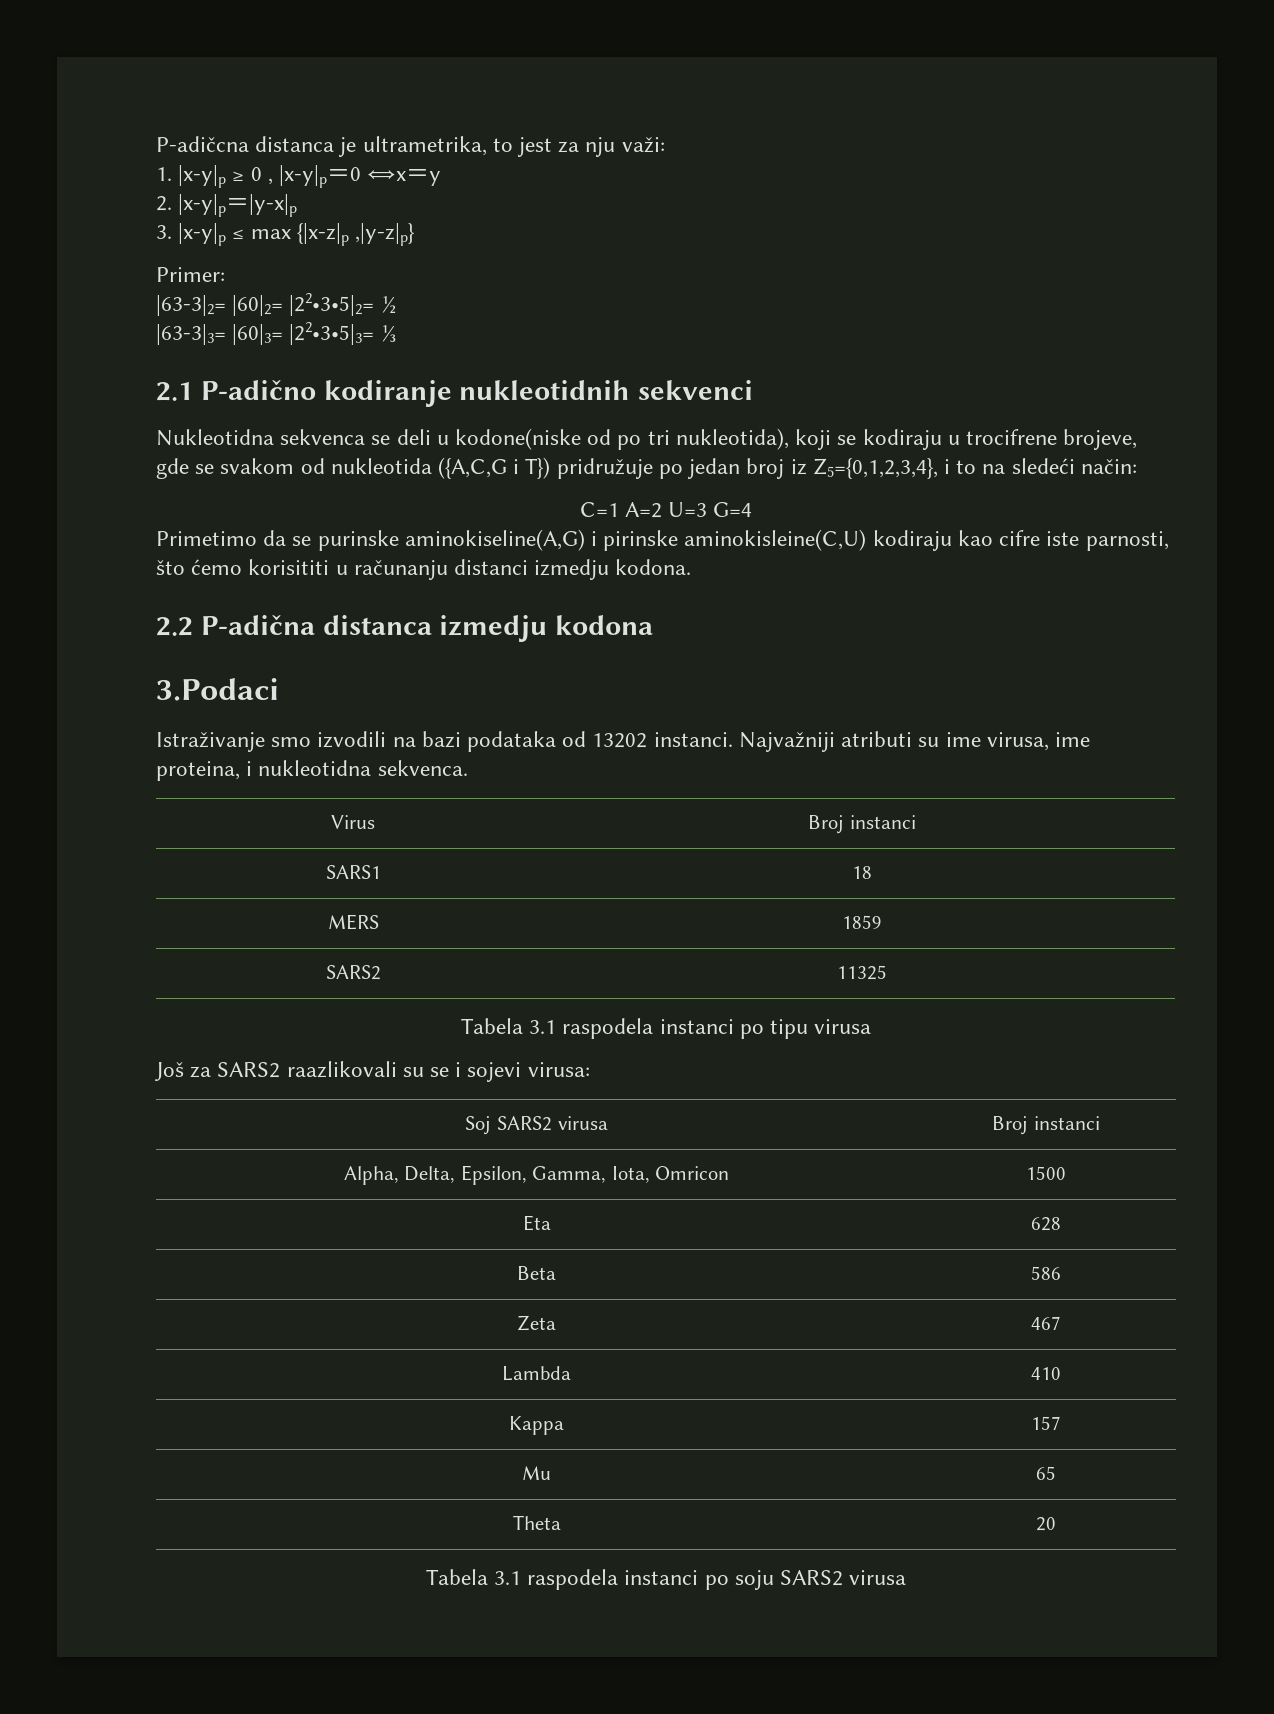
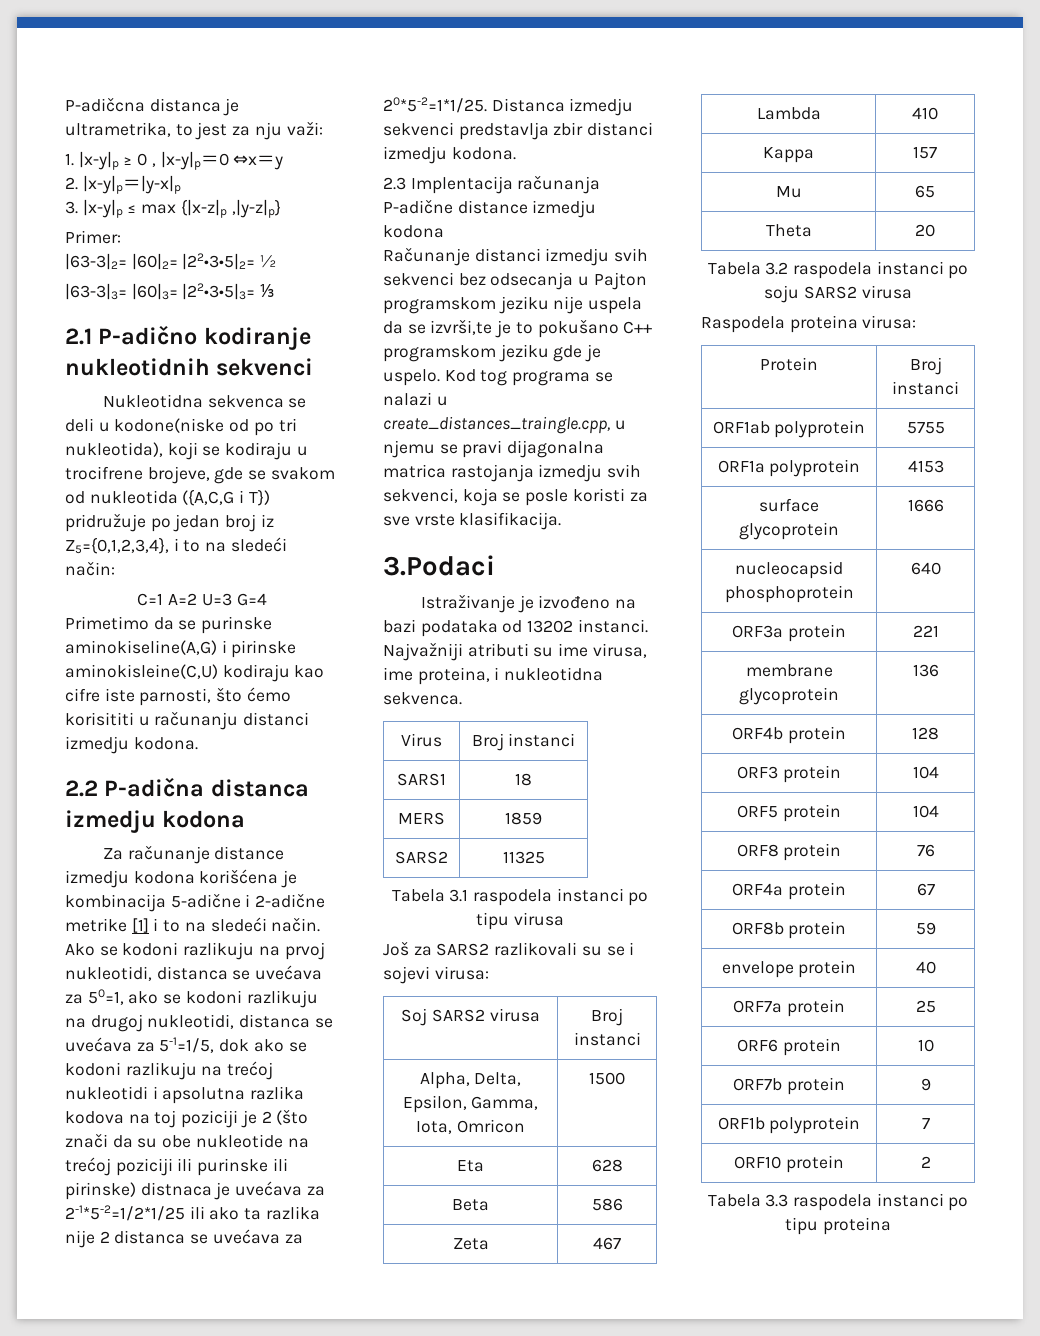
+ Za računanje distance izmedju kodona korišćena je kombinacija 5-adične i 2-adične metrike [1] i to na sledeći način. Ako se kodoni razlikuju na prvoj nukleotidi, distanca se uvećava za 50=1, ako se kodoni razlikuju na drugoj nukleotidi, distanca se uvećava za 5-1=1/5, dok ako se kodoni razlikuju na trećoj nukleotidi i apsolutna razlika kodova na toj poziciji je 2 (što znači da su obe nukleotide na trećoj poziciji ili purinske ili pirinske) distnaca je uvećava za 2-1*5-2=1/2*1/25 ili ako ta razlika nije 2 distanca se uvećava za 20*5-2=1*1/25. Distanca izmedju sekvenci predstavlja zbir distanci izmedju kodona.
+ 2.3 Implentacija računanja P-adične distance izmedju kodona
+ Računanje distanci izmedju svih sekvenci bez odsecanja u Pajton programskom jeziku nije uspela da se izvrši,te je to pokušano C++ programskom jeziku gde je uspelo. Kod tog programa se nalazi u create_distances_traingle.cpp, u njemu se pravi dijagonalna matrica rastojanja izmedju svih sekvenci, koja se posle koristi za sve vrste klasifikacija.
- Istraživanje smo izvodili na bazi podataka od 13202 instanci.
+ Istraživanje je izvođeno na bazi podataka od 13202 instanci.
- Još za SARS2 raazlikovali su se i sojevi virusa:
+ Još za SARS2 razlikovali su se i sojevi virusa:
- Tabela 3.1 raspodela instanci po soju SARS2 virusa
+ Tabela 3.2 raspodela instanci po soju SARS2 virusa
+ Raspodela proteina virusa:
+ Protein | Broj instanci
+ ORF1ab polyprotein | 5755
+ ORF1a polyprotein | 4153
+ surface glycoprotein | 1666
+ nucleocapsid phosphoprotein | 640
+ ORF3a protein | 221
+ membrane glycoprotein | 136
+ ORF4b protein | 128
+ ORF3 protein | 104
+ ORF5 protein | 104
+ ORF8 protein | 76
+ ORF4a protein | 67
+ ORF8b protein | 59
+ envelope protein | 40
+ ORF7a protein | 25
+ ORF6 protein | 10
+ ORF7b protein | 9
+ ORF1b polyprotein | 7
+ ORF10 protein | 2
+ Tabela 3.3 raspodela instanci po tipu proteina

